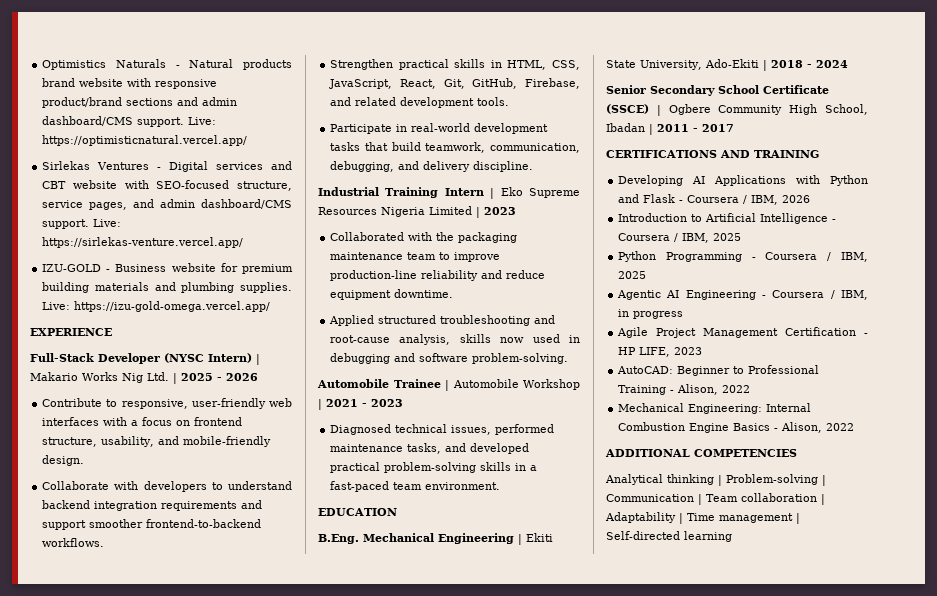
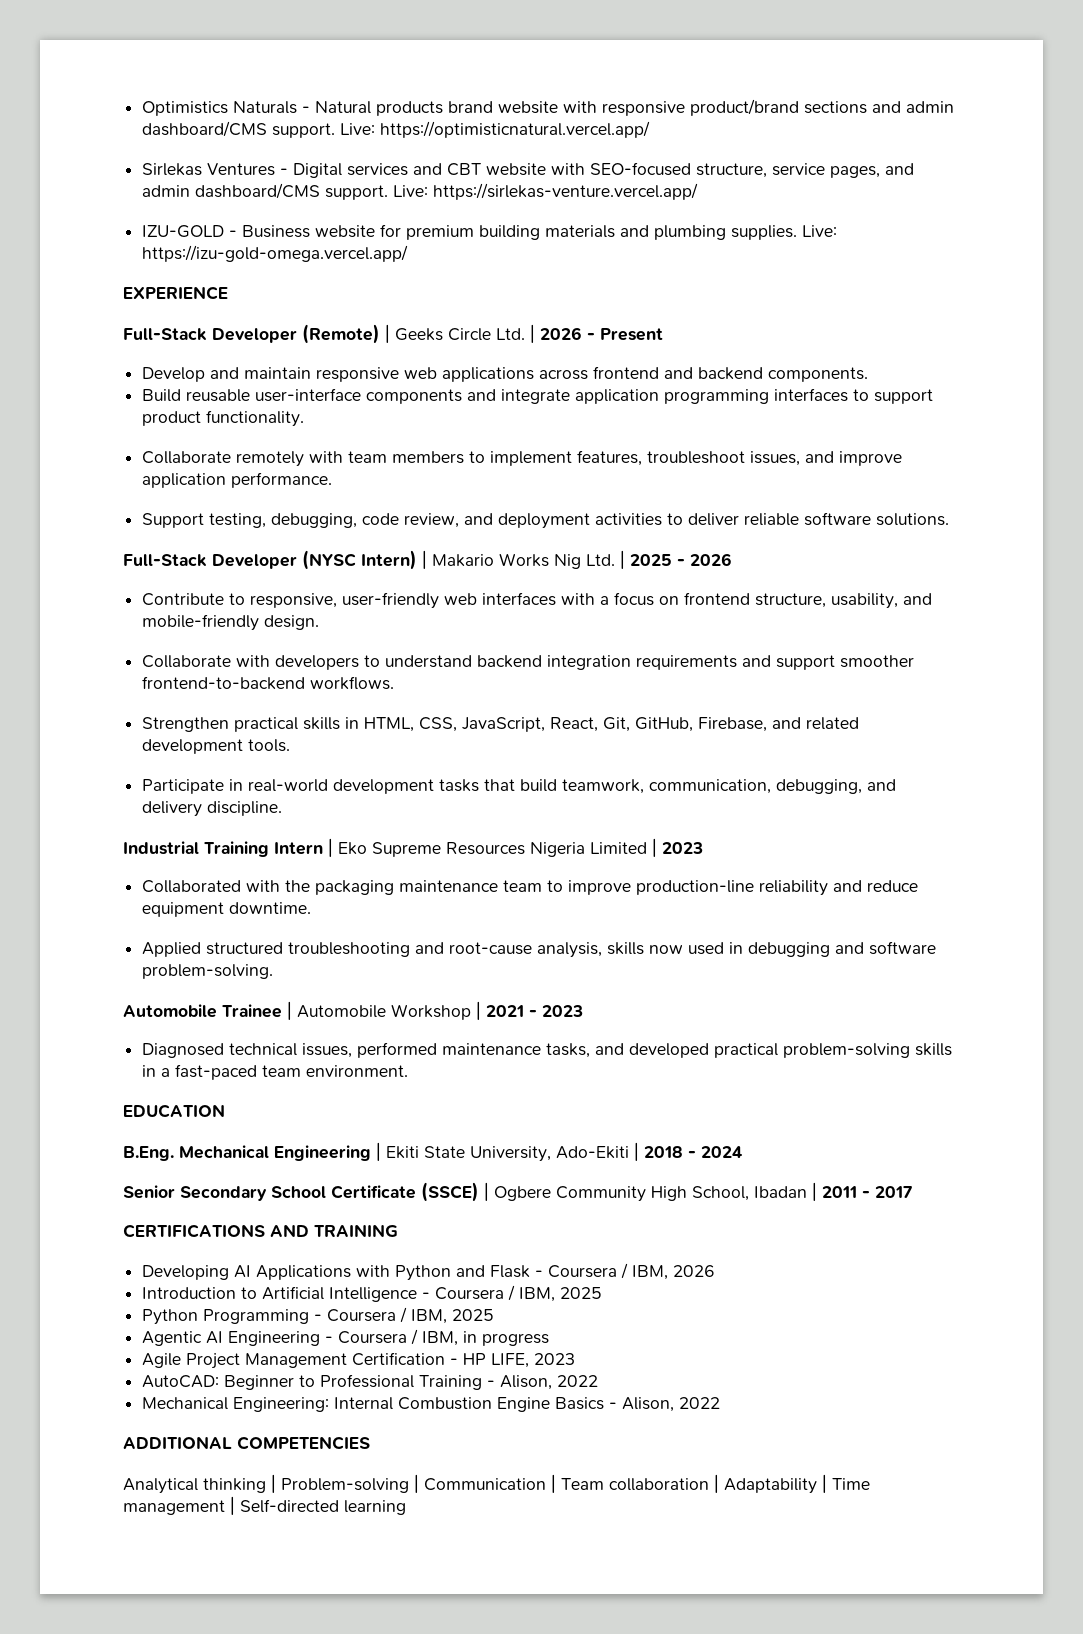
+ Full-Stack Developer (Remote) | Geeks Circle Ltd. | 2026 - Present
+ Develop and maintain responsive web applications across frontend and backend components.
+ Build reusable user-interface components and integrate application programming interfaces to support product functionality.
+ Collaborate remotely with team members to implement features, troubleshoot issues, and improve application performance.
+ Support testing, debugging, code review, and deployment activities to deliver reliable software solutions.

